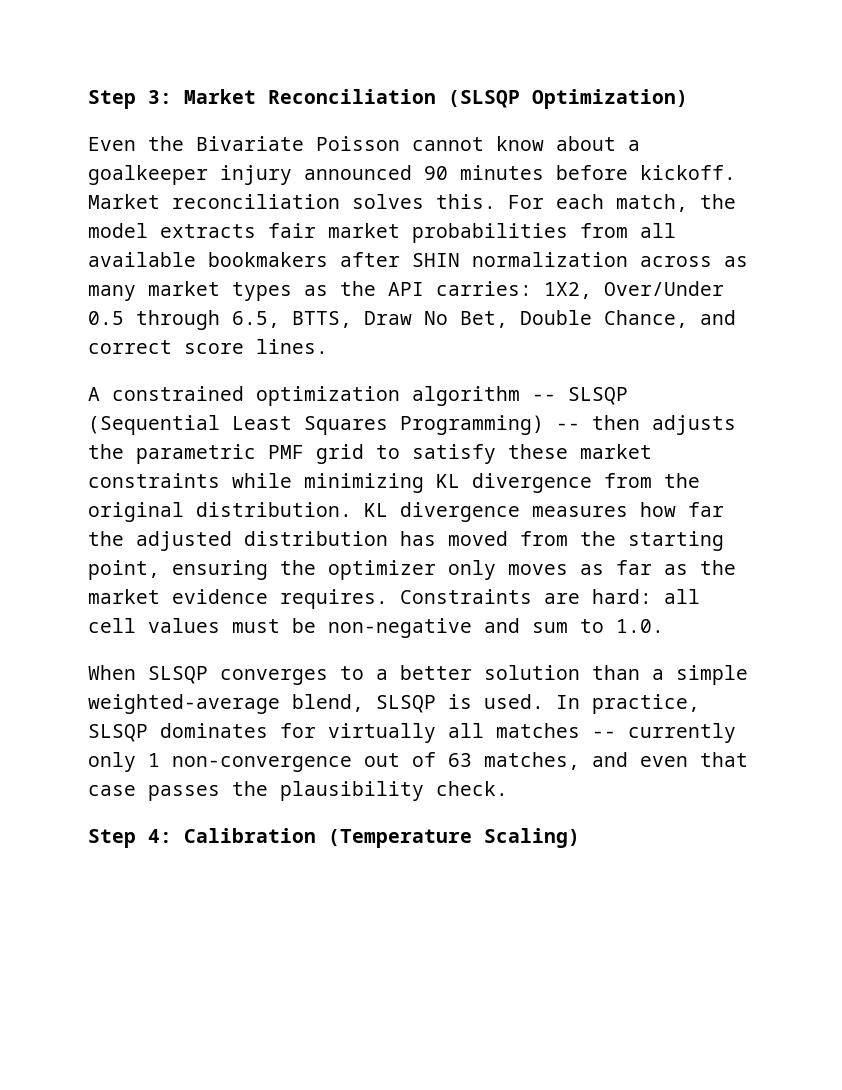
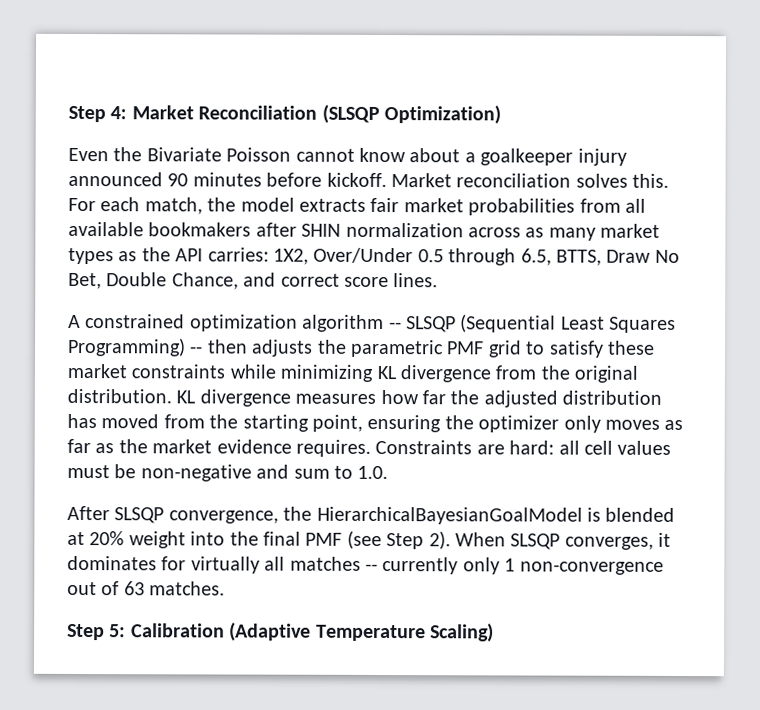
- Step 3: Market Reconciliation (SLSQP Optimization)
+ Step 4: Market Reconciliation (SLSQP Optimization)
- When SLSQP converges to a better solution than a simple weighted-average blend, SLSQP is used. In practice, SLSQP dominates for virtually all matches -- currently only 1 non-convergence out of 63 matches, and even that case passes the plausibility check.
- Step 4: Calibration (Temperature Scaling)
+ After SLSQP convergence, the HierarchicalBayesianGoalModel is blended at 20% weight into the final PMF (see Step 2). When SLSQP converges, it dominates for virtually all matches -- currently only 1 non-convergence out of 63 matches.
+ Step 5: Calibration (Adaptive Temperature Scaling)

